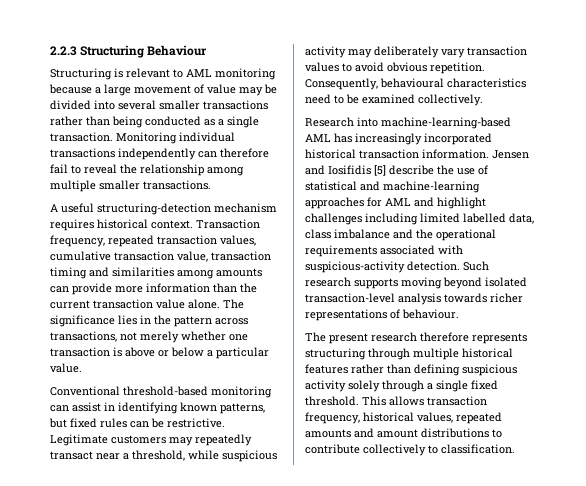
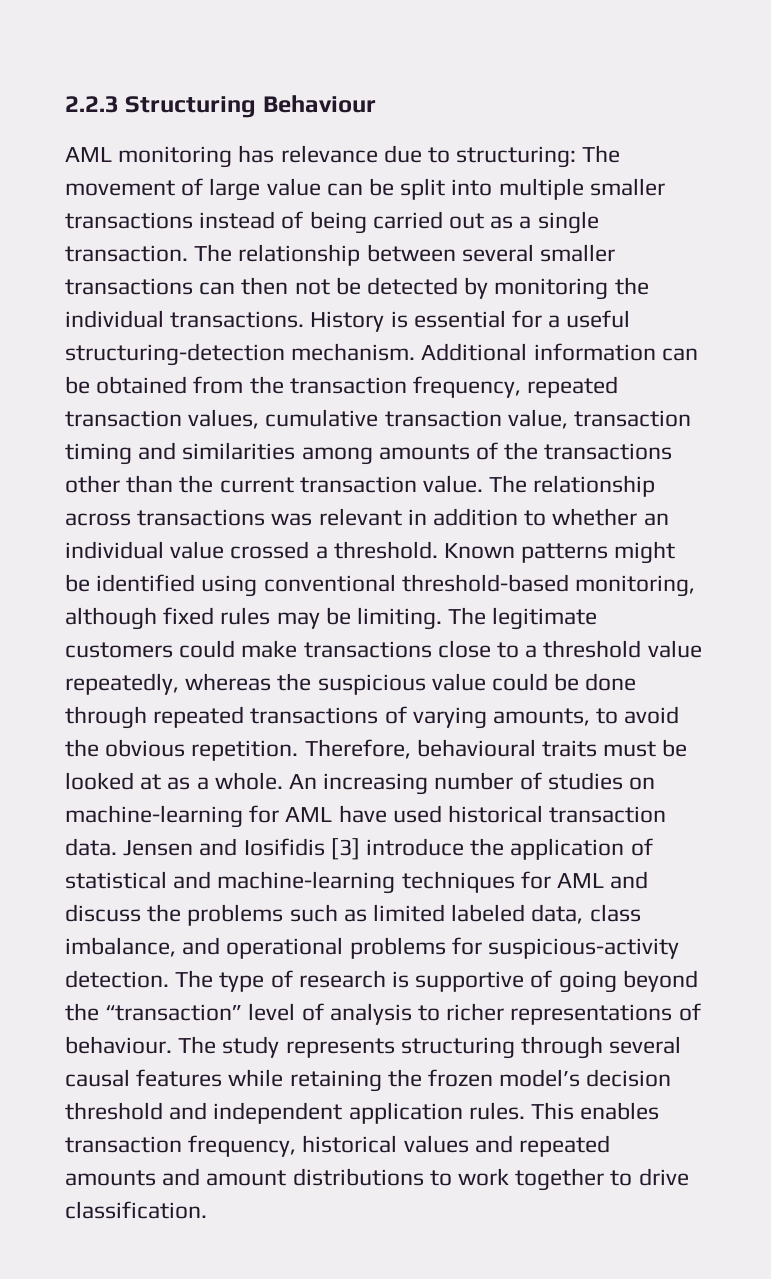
- Structuring is relevant to AML monitoring because a large movement of value may be divided into several smaller transactions rather than being conducted as a single transaction. Monitoring individual transactions independently can therefore fail to reveal the relationship among multiple smaller transactions.
- A useful structuring-detection mechanism requires historical context. Transaction frequency, repeated transaction values, cumulative transaction value, transaction timing and similarities among amounts can provide more information than the current transaction value alone. The significance lies in the pattern across transactions, not merely whether one transaction is above or below a particular value.
- Conventional threshold-based monitoring can assist in identifying known patterns, but fixed rules can be restrictive. Legitimate customers may repeatedly transact near a threshold, while suspicious activity may deliberately vary transaction values to avoid obvious repetition.
+ AML monitoring has relevance due to structuring: The movement of large value can be split into multiple smaller transactions instead of being carried out as a single transaction. The relationship between several smaller transactions can then not be detected by monitoring the individual transactions. History is essential for a useful structuring-detection mechanism. Additional information can be obtained from the transaction frequency, repeated transaction values, cumulative transaction value, transaction timing and similarities among amounts of the transactions other than the current transaction value. The relationship across transactions was relevant in addition to whether an individual value crossed a threshold. Known patterns might be identified using conventional threshold-based monitoring, although fixed rules may be limiting. The legitimate customers could make transactions close to a threshold value repeatedly, whereas the suspicious value could be done through repeated transactions of varying amounts, to avoid the obvious repetition.
- Consequently, behavioural characteristics need to be examined collectively.
- Research into machine-learning-based AML has increasingly incorporated historical transaction information.
+ Therefore, behavioural traits must be looked at as a whole. An increasing number of studies on machine-learning for AML have used historical transaction data.
- Jensen and Iosifidis [5] describe the use of statistical and machine-learning approaches for AML and highlight challenges including limited labelled data, class imbalance and the operational requirements associated with suspicious-activity detection. Such research supports moving beyond isolated transaction-level analysis towards richer representations of behaviour.
- The present research therefore represents structuring through multiple historical features rather than defining suspicious activity solely through a single fixed threshold. This allows transaction frequency, historical values, repeated amounts and amount distributions to contribute collectively to classification.
+ Jensen and Iosifidis [3] introduce the application of statistical and machine-learning techniques for AML and discuss the problems such as limited labeled data, class imbalance, and operational problems for suspicious-activity detection. The type of research is supportive of going beyond the “transaction” level of analysis to richer representations of behaviour. The study represents structuring through several causal features while retaining the frozen model’s decision threshold and independent application rules. This enables transaction frequency, historical values and repeated amounts and amount distributions to work together to drive classification.

